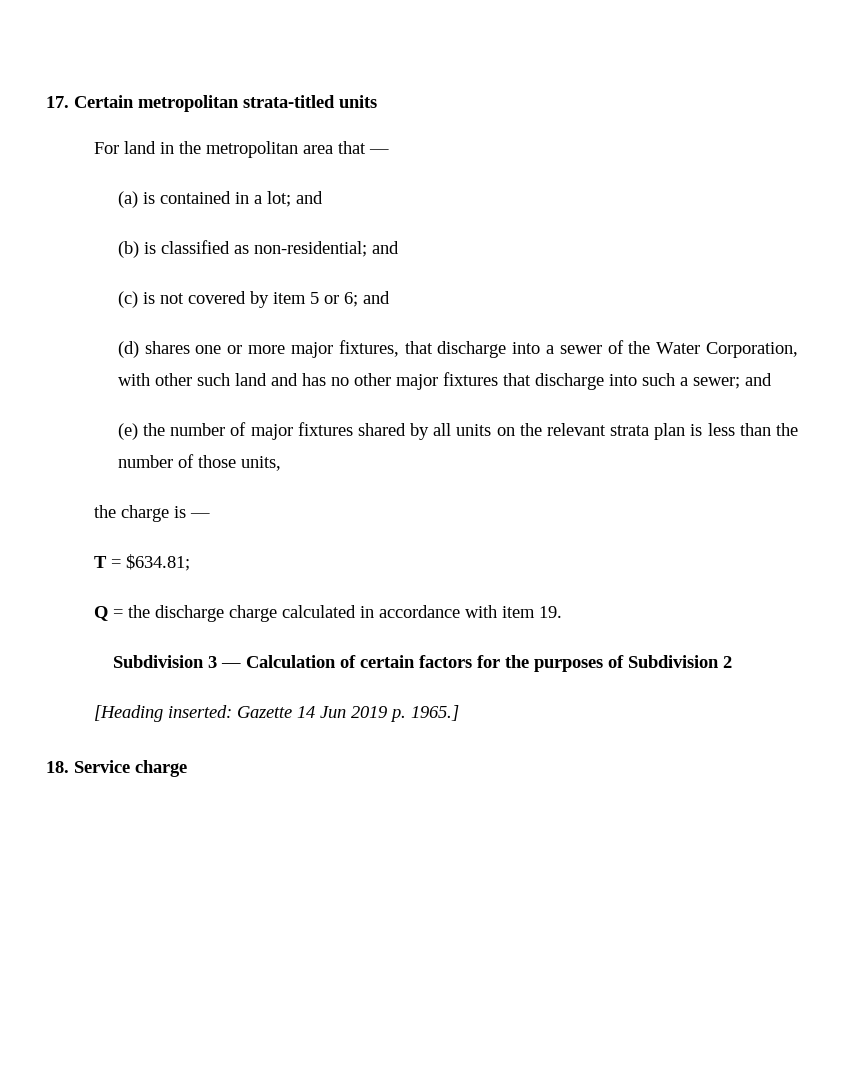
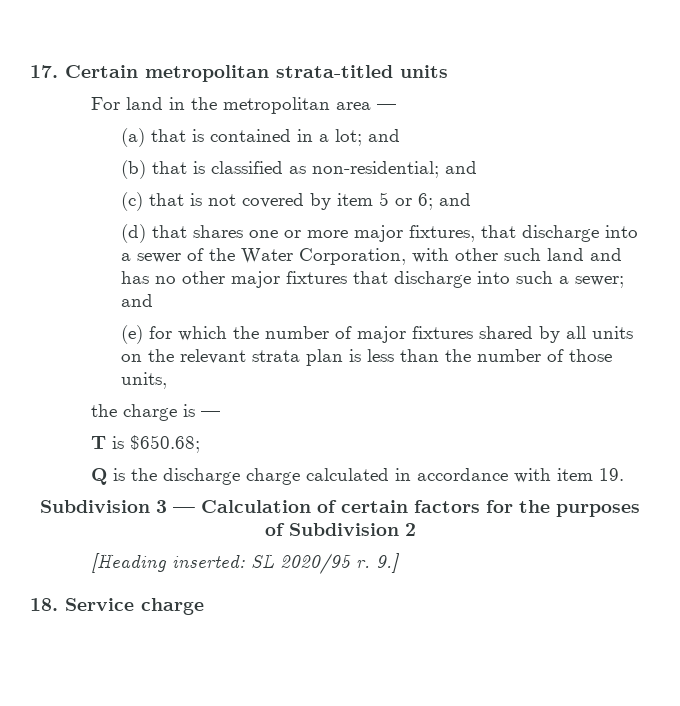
- For land in the metropolitan area that —
+ For land in the metropolitan area —
- (a) is contained in a lot; and
+ (a) that is contained in a lot; and
- (b) is classified as non-residential; and
+ (b) that is classified as non-residential; and
- (c) is not covered by item 5 or 6; and
+ (c) that is not covered by item 5 or 6; and
- (d) shares one or more major fixtures, that discharge into a sewer of the Water Corporation, with other such land and has no other major fixtures that discharge into such a sewer; and
+ (d) that shares one or more major fixtures, that discharge into a sewer of the Water Corporation, with other such land and has no other major fixtures that discharge into such a sewer; and
- (e) the number of major fixtures shared by all units on the relevant strata plan is less than the number of those units,
+ (e) for which the number of major fixtures shared by all units on the relevant strata plan is less than the number of those units,
- T = $634.81;
+ T is $650.68;
- Q = the discharge charge calculated in accordance with item 19.
+ Q is the discharge charge calculated in accordance with item 19.
- [Heading inserted: Gazette 14 Jun 2019 p. 1965.]
+ [Heading inserted: SL 2020/95 r. 9.]

